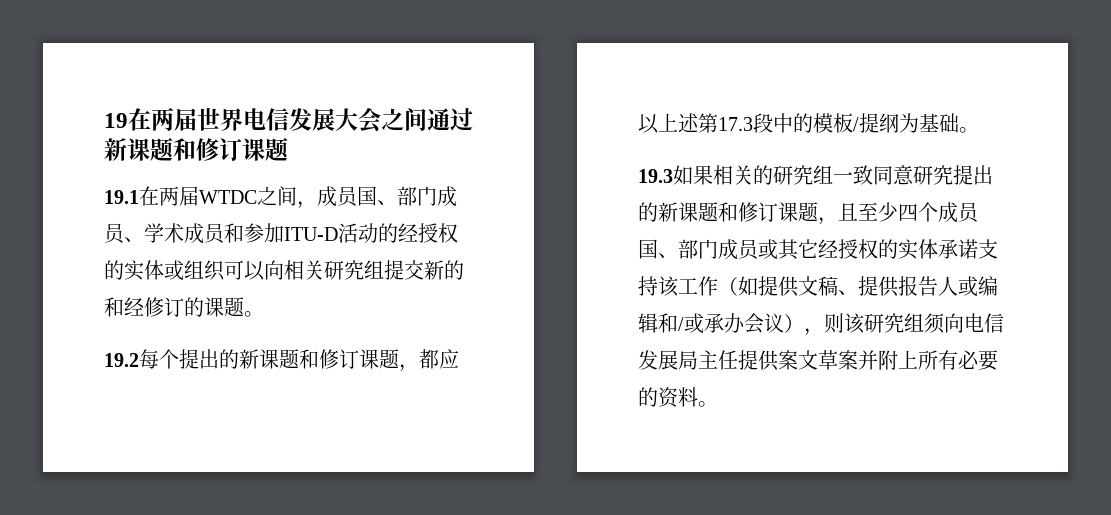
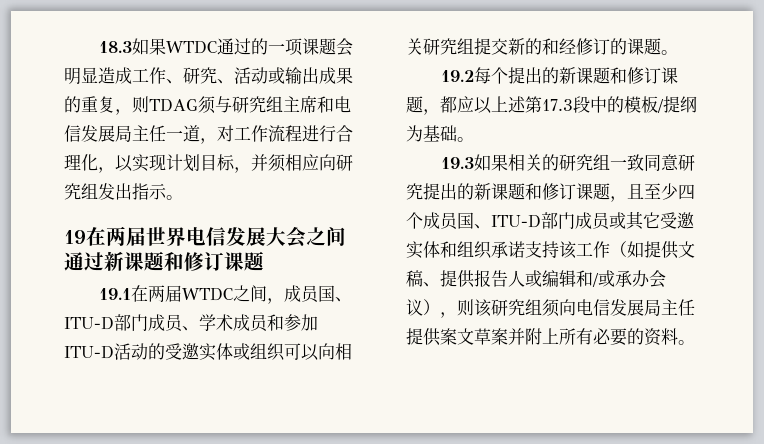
+ 18.3如果WTDC通过的一项课题会明显造成工作、研究、活动或输出成果的重复，则TDAG须与研究组主席和电信发展局主任一道，对工作流程进行合理化，以实现计划目标，并须相应向研究组发出指示。
- 19.1在两届WTDC之间，成员国、部门成员、学术成员和参加ITU-D活动的经授权的实体或组织可以向相关研究组提交新的和经修订的课题。
+ 19.1在两届WTDC之间，成员国、ITU-D部门成员、学术成员和参加ITU-D活动的受邀实体或组织可以向相关研究组提交新的和经修订的课题。
- 19.3如果相关的研究组一致同意研究提出的新课题和修订课题，且至少四个成员国、部门成员或其它经授权的实体承诺支持该工作（如提供文稿、提供报告人或编辑和/或承办会议），则该研究组须向电信发展局主任提供案文草案并附上所有必要的资料。
+ 19.3如果相关的研究组一致同意研究提出的新课题和修订课题，且至少四个成员国、ITU-D部门成员或其它受邀实体和组织承诺支持该工作（如提供文稿、提供报告人或编辑和/或承办会议），则该研究组须向电信发展局主任提供案文草案并附上所有必要的资料。

